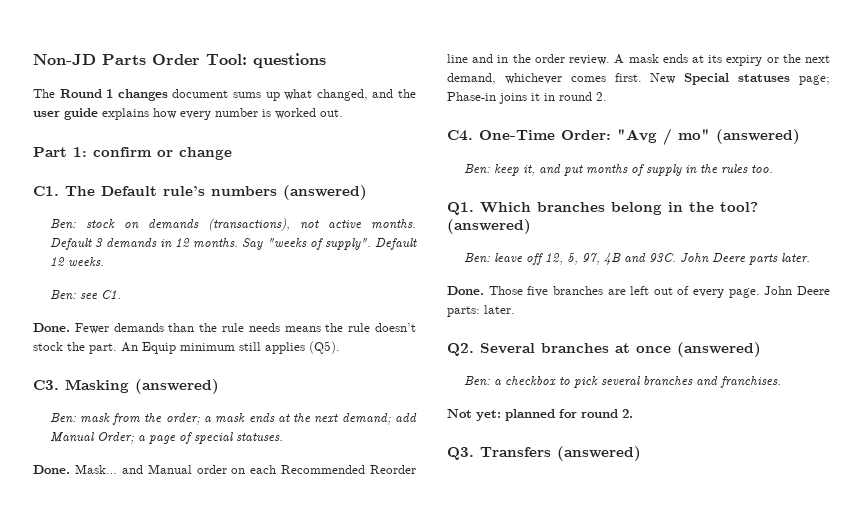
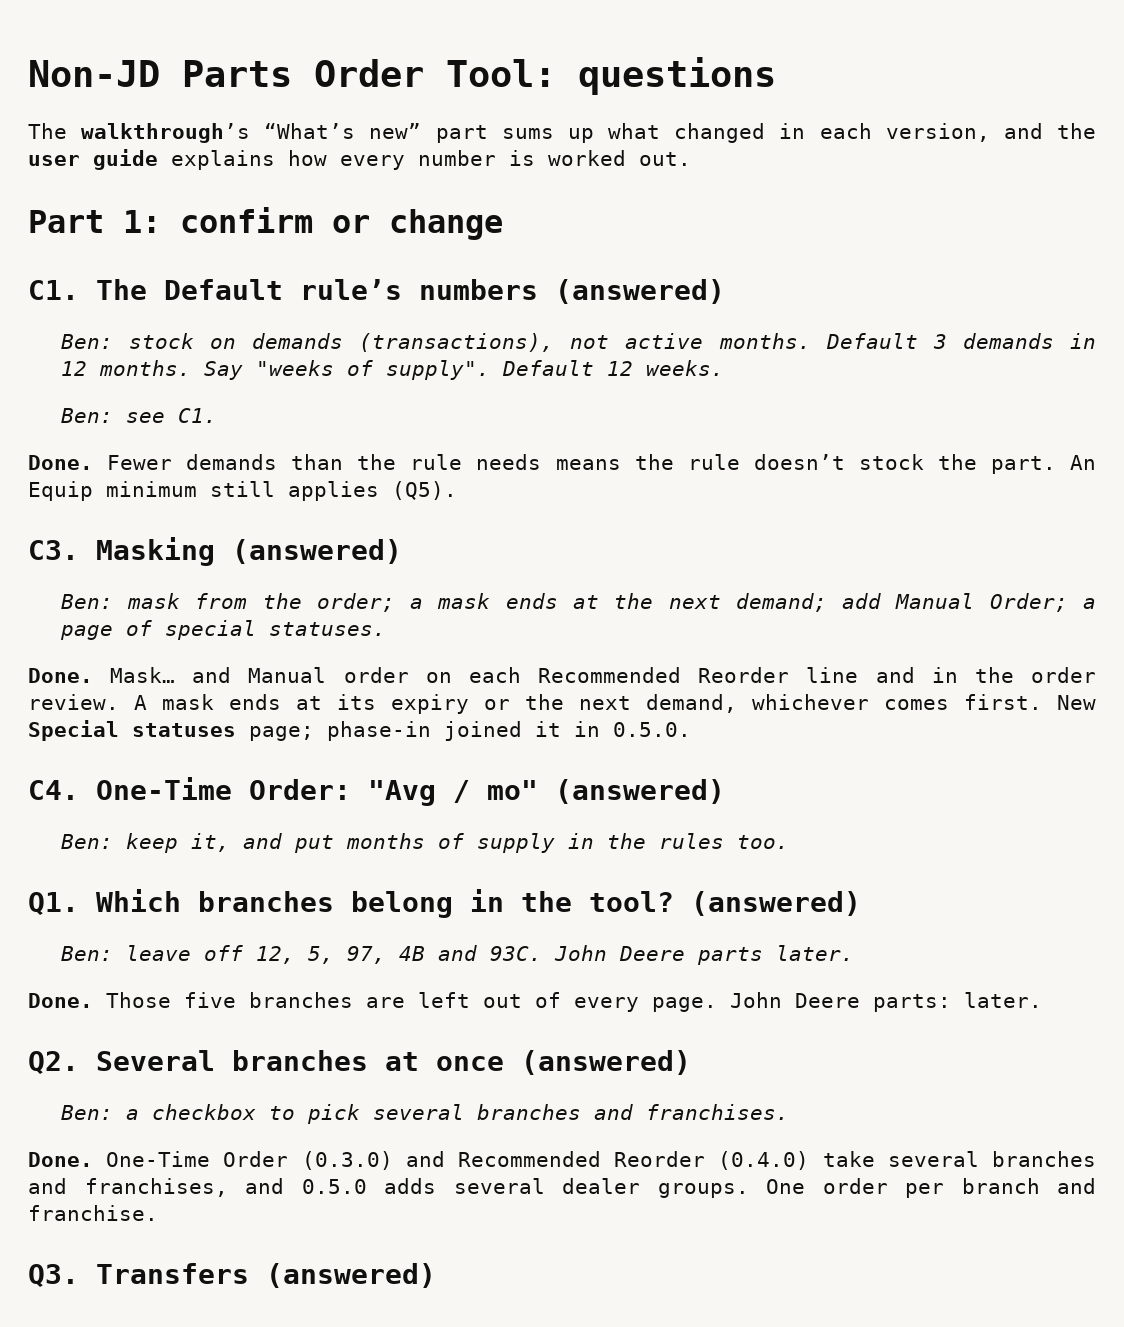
- The Round 1 changes document sums up what changed, and the user guide explains how every number is worked out.
+ The walkthrough’s “What’s new” part sums up what changed in each version, and the user guide explains how every number is worked out.
- New Special statuses page; Phase-in joins it in round 2.
+ New Special statuses page; phase-in joined it in 0.5.0.
- Not yet: planned for round 2.
+ Done. One-Time Order (0.3.0) and Recommended Reorder (0.4.0) take several branches and franchises, and 0.5.0 adds several dealer groups. One order per branch and franchise.

